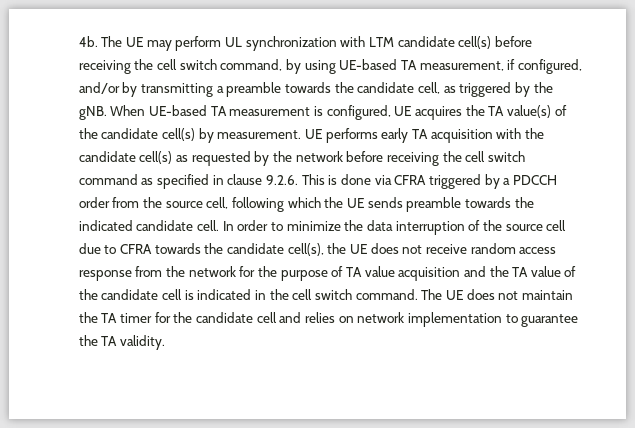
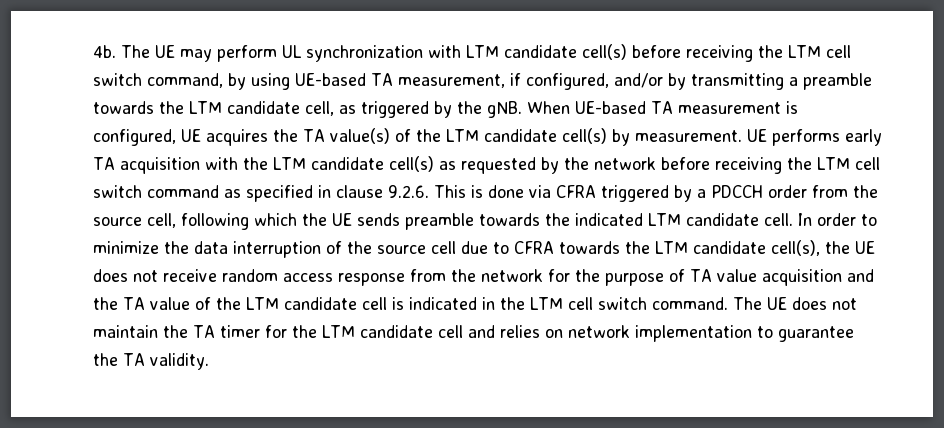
- The UE may perform UL synchronization with LTM candidate cell(s) before receiving the cell switch command, by using UE-based TA measurement, if configured, and/or by transmitting a preamble towards the candidate cell, as triggered by the gNB.
+ The UE may perform UL synchronization with LTM candidate cell(s) before receiving the LTM cell switch command, by using UE-based TA measurement, if configured, and/or by transmitting a preamble towards the LTM candidate cell, as triggered by the gNB.
- When UE-based TA measurement is configured, UE acquires the TA value(s) of the candidate cell(s) by measurement.
+ When UE-based TA measurement is configured, UE acquires the TA value(s) of the LTM candidate cell(s) by measurement.
- UE performs early TA acquisition with the candidate cell(s) as requested by the network before receiving the cell switch command as specified in clause 9.2.6. This is done via CFRA triggered by a PDCCH order from the source cell, following which the UE sends preamble towards the indicated candidate cell.
+ UE performs early TA acquisition with the LTM candidate cell(s) as requested by the network before receiving the LTM cell switch command as specified in clause 9.2.6. This is done via CFRA triggered by a PDCCH order from the source cell, following which the UE sends preamble towards the indicated LTM candidate cell.
- In order to minimize the data interruption of the source cell due to CFRA towards the candidate cell(s), the UE does not receive random access response from the network for the purpose of TA value acquisition and the TA value of the candidate cell is indicated in the cell switch command.
+ In order to minimize the data interruption of the source cell due to CFRA towards the LTM candidate cell(s), the UE does not receive random access response from the network for the purpose of TA value acquisition and the TA value of the LTM candidate cell is indicated in the LTM cell switch command.
- The UE does not maintain the TA timer for the candidate cell and relies on network implementation to guarantee the TA validity.
+ The UE does not maintain the TA timer for the LTM candidate cell and relies on network implementation to guarantee the TA validity.

